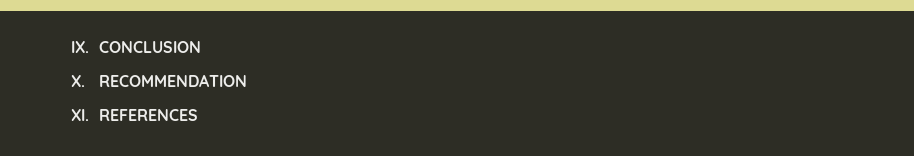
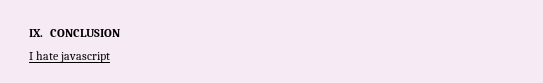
- X. RECOMMENDATION
- XI. REFERENCES
+ I hate javascript

